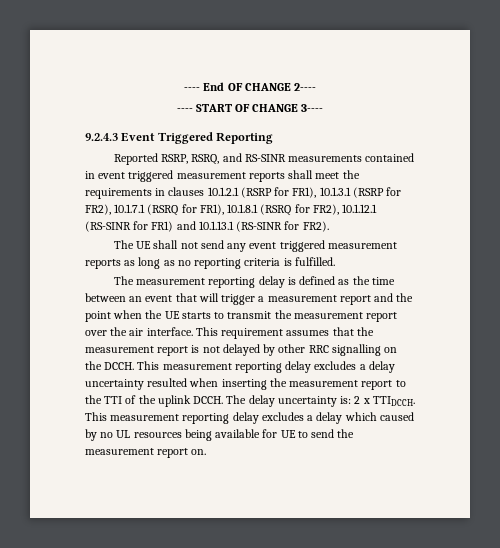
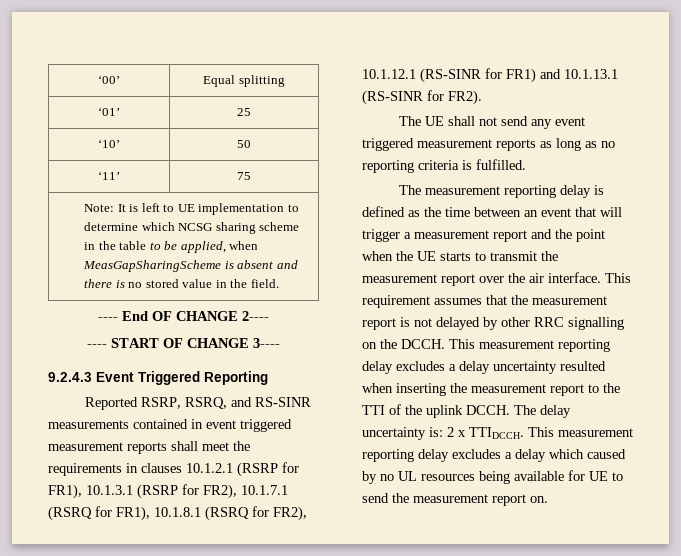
+ ‘00’ | Equal splitting
+ ‘01’ | 25
+ ‘10’ | 50
+ ‘11’ | 75
+ Note: It is left to UE implementation to determine which NCSG sharing scheme in the table to be applied, when MeasGapSharingScheme is absent and there is no stored value in the field.

